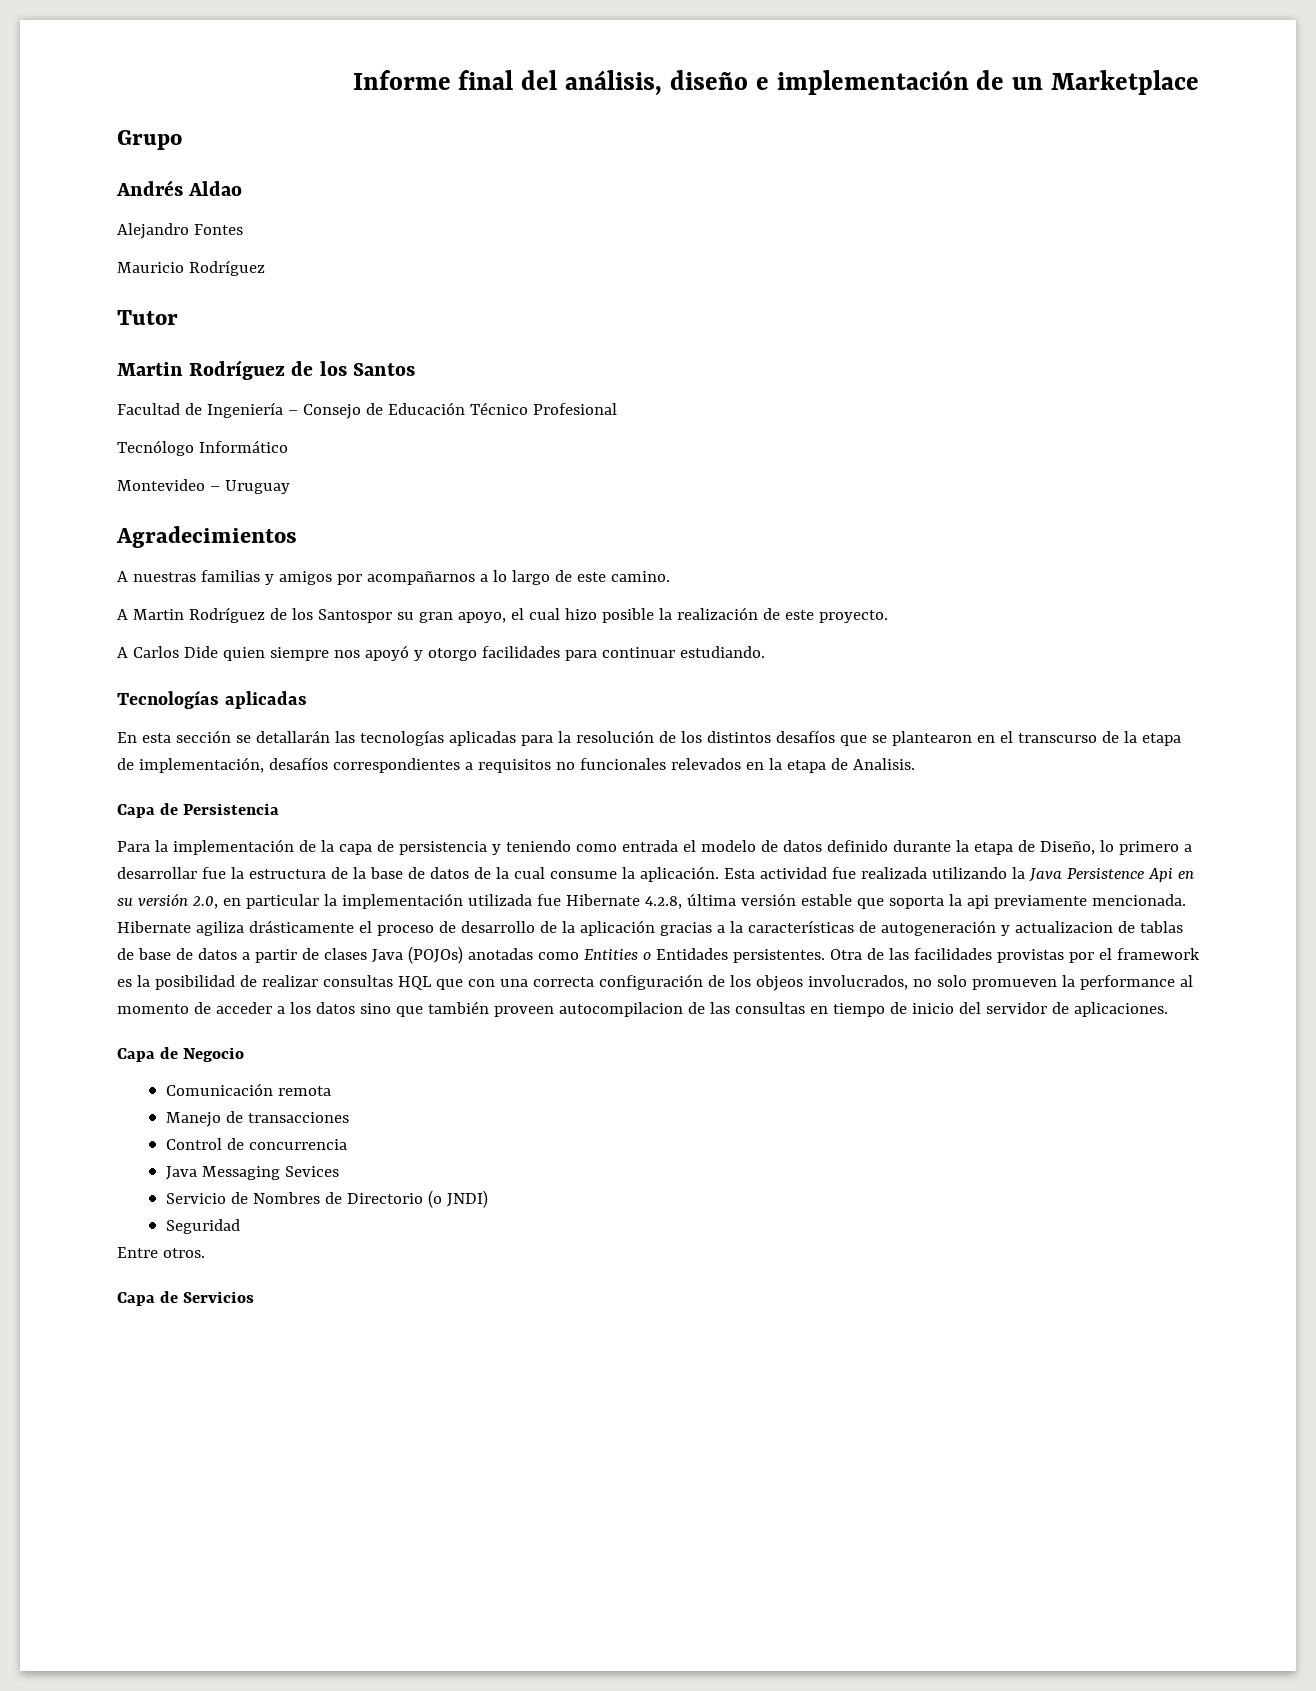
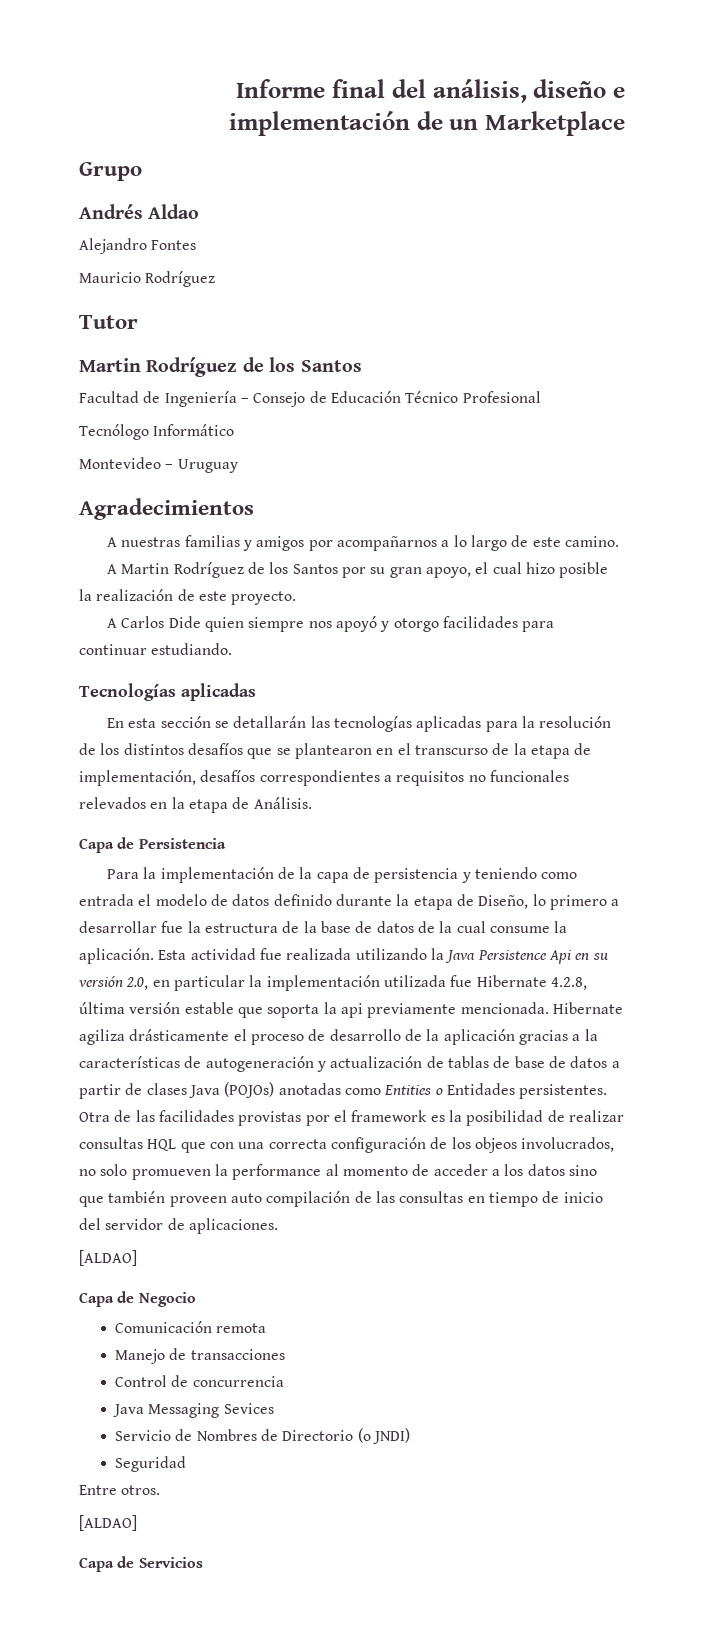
- A Martin Rodríguez de los Santospor su gran apoyo, el cual hizo posible la realización de este proyecto.
+ A Martin Rodríguez de los Santos por su gran apoyo, el cual hizo posible la realización de este proyecto.
- En esta sección se detallarán las tecnologías aplicadas para la resolución de los distintos desafíos que se plantearon en el transcurso de la etapa de implementación, desafíos correspondientes a requisitos no funcionales relevados en la etapa de Analisis.
+ En esta sección se detallarán las tecnologías aplicadas para la resolución de los distintos desafíos que se plantearon en el transcurso de la etapa de implementación, desafíos correspondientes a requisitos no funcionales relevados en la etapa de Análisis.
- Hibernate agiliza drásticamente el proceso de desarrollo de la aplicación gracias a la características de autogeneración y actualizacion de tablas de base de datos a partir de clases Java (POJOs) anotadas como Entities o Entidades persistentes.
+ Hibernate agiliza drásticamente el proceso de desarrollo de la aplicación gracias a la características de autogeneración y actualización de tablas de base de datos a partir de clases Java (POJOs) anotadas como Entities o Entidades persistentes.
- Otra de las facilidades provistas por el framework es la posibilidad de realizar consultas HQL que con una correcta configuración de los objeos involucrados, no solo promueven la performance al momento de acceder a los datos sino que también proveen autocompilacion de las consultas en tiempo de inicio del servidor de aplicaciones.
+ Otra de las facilidades provistas por el framework es la posibilidad de realizar consultas HQL que con una correcta configuración de los objeos involucrados, no solo promueven la performance al momento de acceder a los datos sino que también proveen auto compilación de las consultas en tiempo de inicio del servidor de aplicaciones.
+ [ALDAO]
  Entre otros.
+ [ALDAO]

